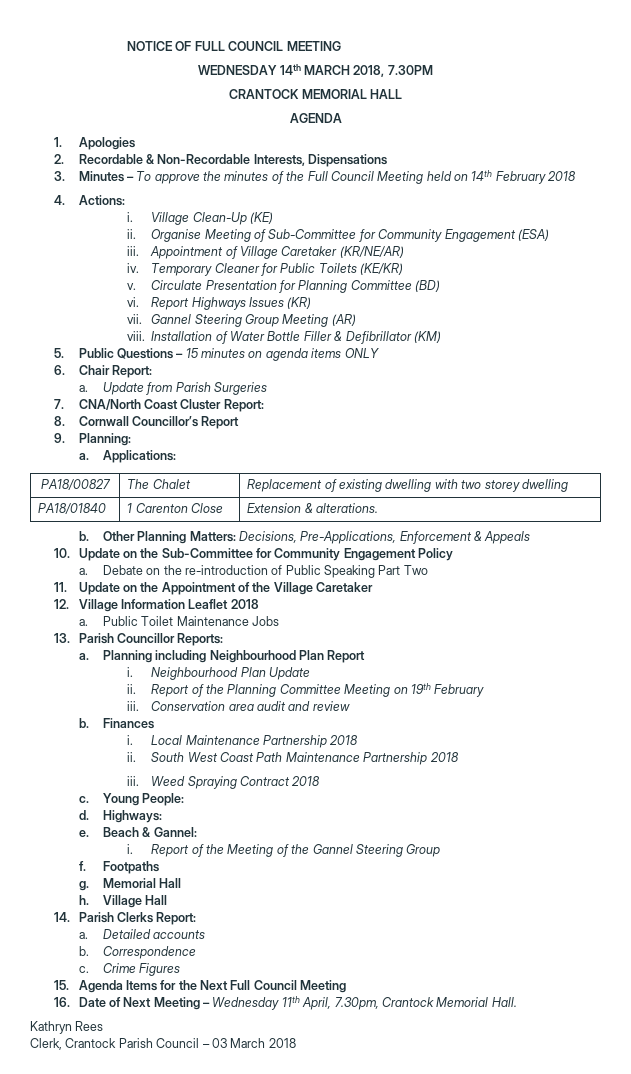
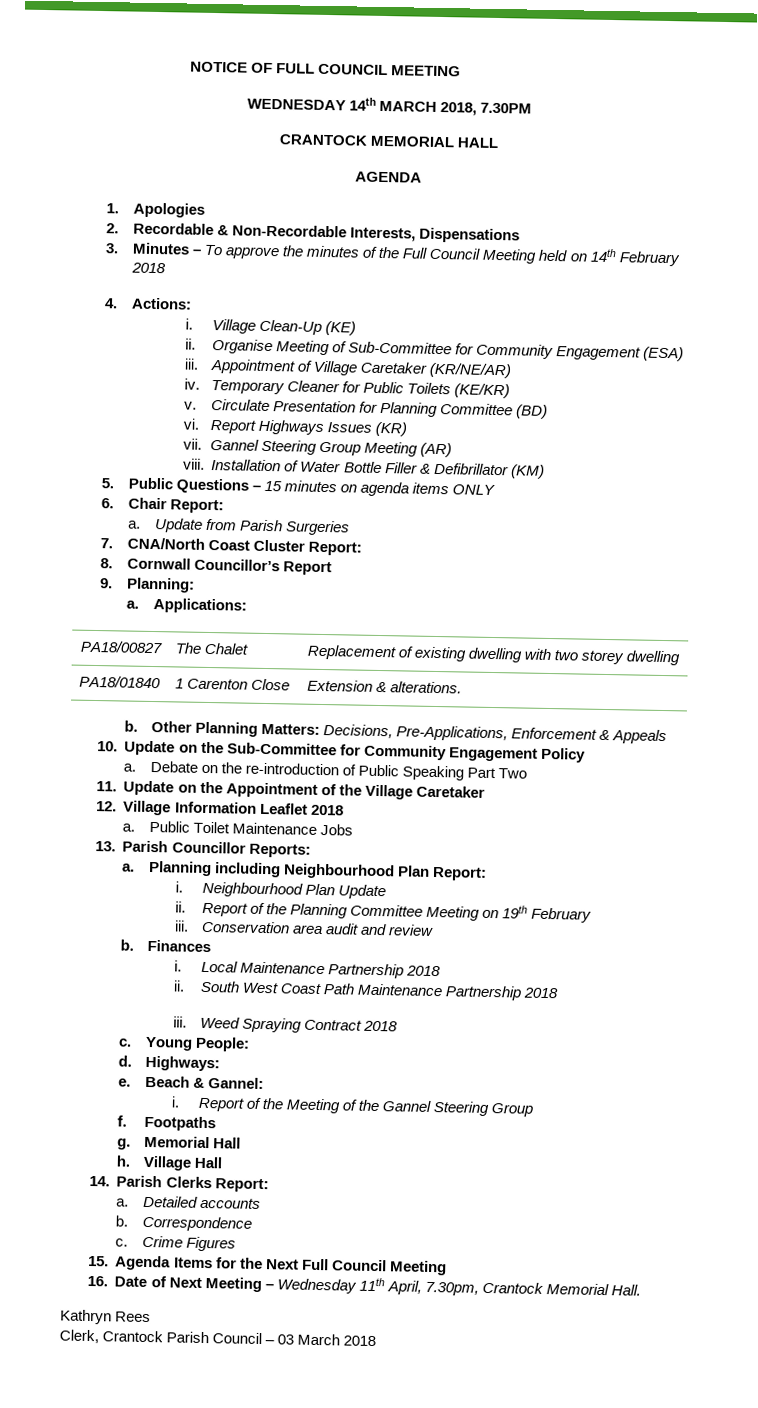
- Planning including Neighbourhood Plan Report
+ Planning including Neighbourhood Plan Report:

